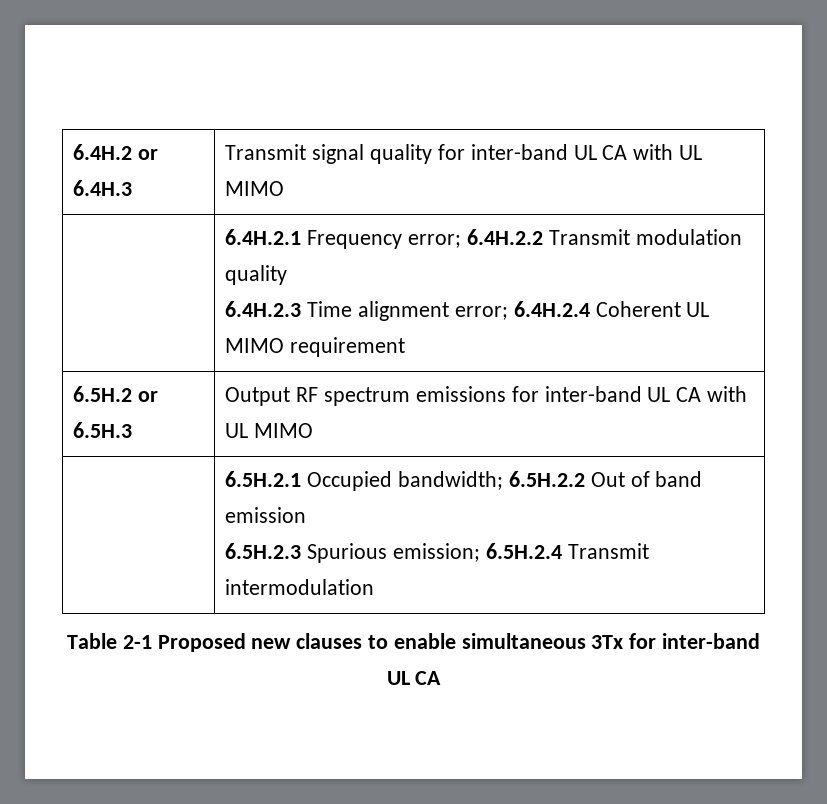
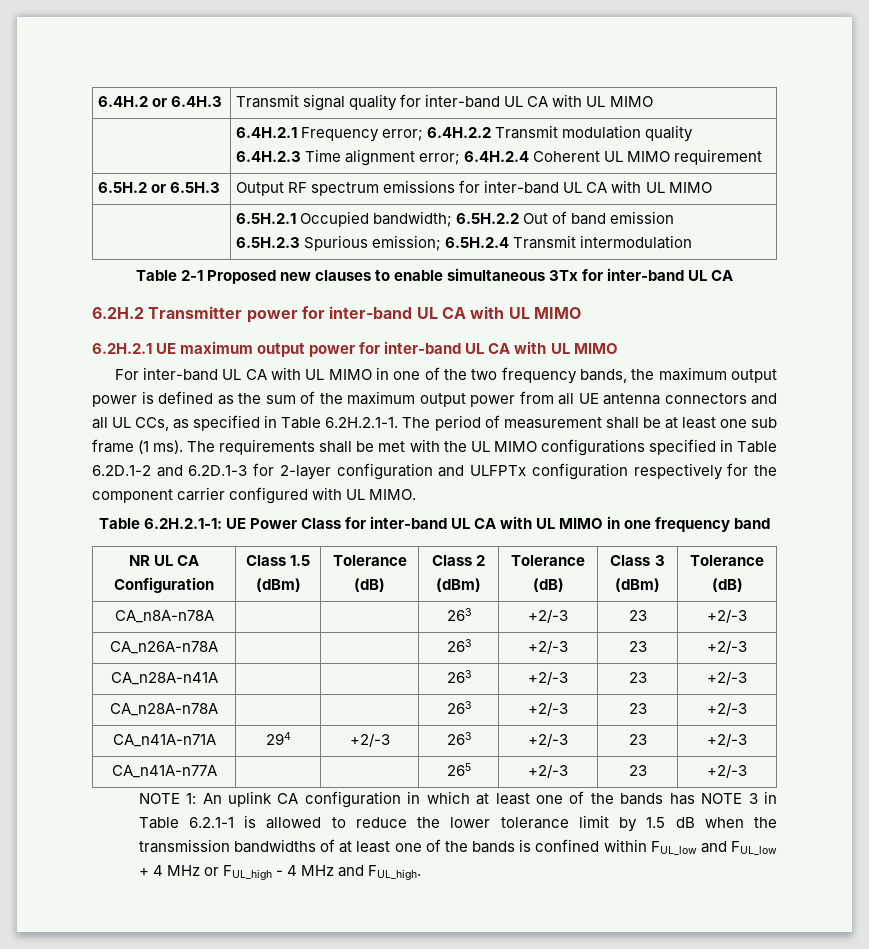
+ 6.2H.2 Transmitter power for inter-band UL CA with UL MIMO
+ 6.2H.2.1 UE maximum output power for inter-band UL CA with UL MIMO
+ For inter-band UL CA with UL MIMO in one of the two frequency bands, the maximum output power is defined as the sum of the maximum output power from all UE antenna connectors and all UL CCs, as specified in Table 6.2H.2.1-1. The period of measurement shall be at least one sub frame (1 ms). The requirements shall be met with the UL MIMO configurations specified in Table 6.2D.1-2 and 6.2D.1-3 for 2-layer configuration and ULFPTx configuration respectively for the component carrier configured with UL MIMO.
+ Table 6.2H.2.1-1: UE Power Class for inter-band UL CA with UL MIMO in one frequency band
+ NR UL CA Configuration | Class 1.5 (dBm) | Tolerance (dB) | Class 2 (dBm) | Tolerance (dB) | Class 3 (dBm) | Tolerance (dB)
+ CA_n8A-n78A | | | 263 | +2/-3 | 23 | +2/-3
+ CA_n26A-n78A | | | 263 | +2/-3 | 23 | +2/-3
+ CA_n28A-n41A | | | 263 | +2/-3 | 23 | +2/-3
+ CA_n28A-n78A | | | 263 | +2/-3 | 23 | +2/-3
+ CA_n41A-n71A | 294 | +2/-3 | 263 | +2/-3 | 23 | +2/-3
+ CA_n41A-n77A | | | 265 | +2/-3 | 23 | +2/-3
+ NOTE 1: An uplink CA configuration in which at least one of the bands has NOTE 3 in Table 6.2.1-1 is allowed to reduce the lower tolerance limit by 1.5 dB when the transmission bandwidths of at least one of the bands is confined within FUL_low and FUL_low + 4 MHz or FUL_high - 4 MHz and FUL_high.

